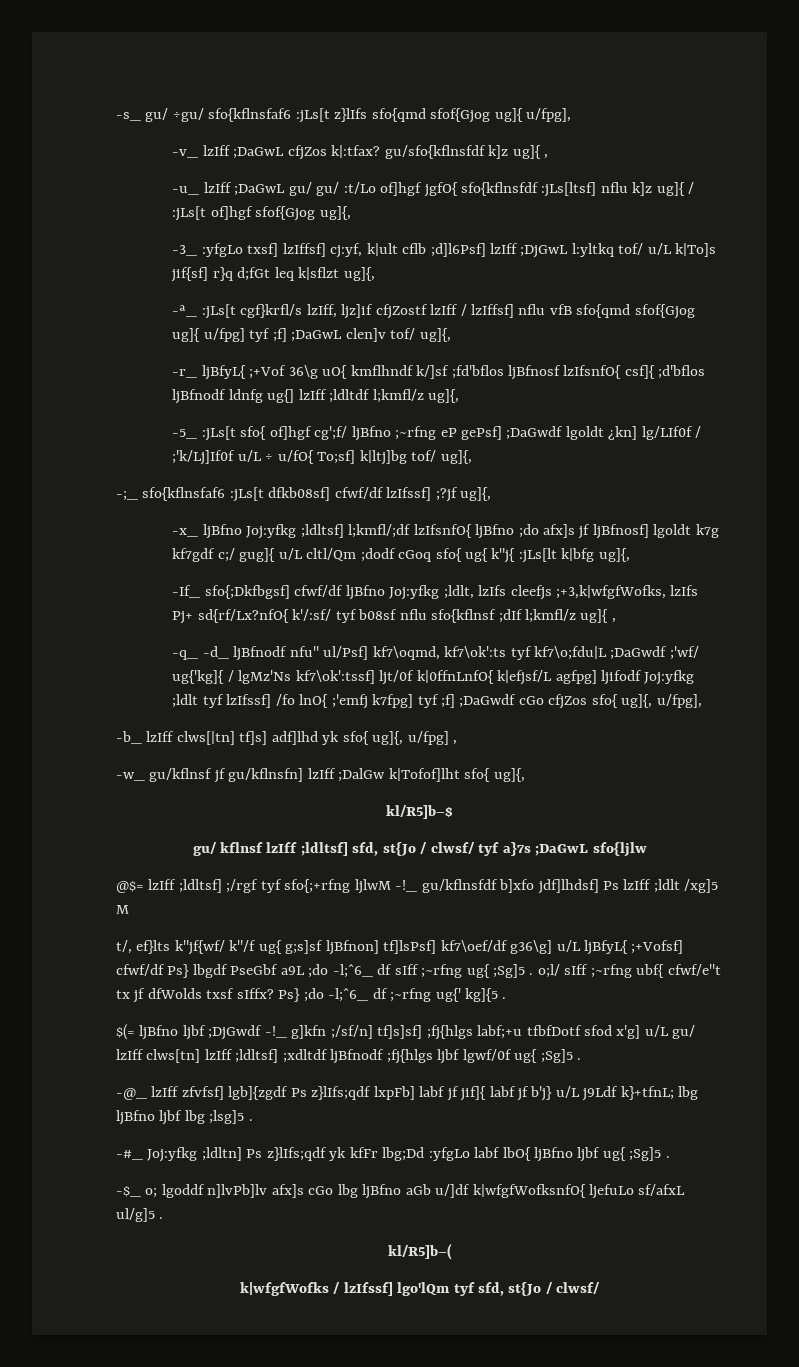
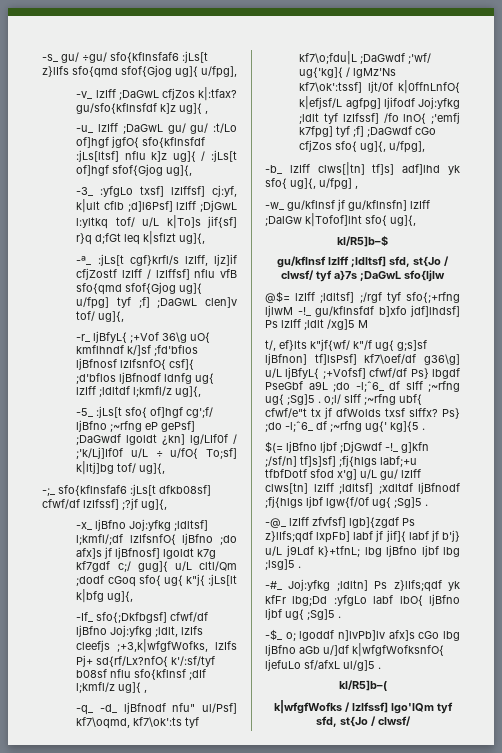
- -r_ ljBfyL{ ;+Vof 36\g uO{ kmflhndf k/]sf ;fd'bflos ljBfnosf lzIfsnfO{ csf]{ ;d'bflos ljBfnodf ldnfg ug{] lzIff ;ldltdf l;kmfl/z ug]{,
+ -r_ ljBfyL{ ;+Vof 36\g uO{ kmflhndf k/]sf ;fd'bflos ljBfnosf lzIfsnfO{ csf]{ ;d'bflos ljBfnodf ldnfg ug{ lzIff ;ldltdf l;kmfl/z ug]{,
- -If_ sfo{;Dkfbgsf] cfwf/df ljBfno Joj:yfkg ;ldlt, lzIfs cleefjs ;+3,k|wfgfWofks, lzIfs Pj+ sd{rf/Lx?nfO{ k'/:sf/ tyf b08sf nflu sfo{kflnsf ;dIf l;kmfl/z ug]{ ,
+ -If_ sfo{;Dkfbgsf] cfwf/df ljBfno Joj:yfkg ;ldlt, lzIfs cleefjs ;+3,k|wfgfWofks, lzIfs Pj+ sd{rf/Lx?nfO{ k'/:sf/tyf b08sf nflu sfo{kflnsf ;dIf l;kmfl/z ug]{ ,
- gu/ kflnsf lzIff ;ldltsf] sfd, st{Jo / clwsf/ tyf a}7s ;DaGwL sfo{ljlw
+ gu/kflnsf lzIff ;ldltsf] sfd, st{Jo / clwsf/ tyf a}7s ;DaGwL sfo{ljlw
- $(= ljBfno ljbf ;DjGwdf -!_ g]kfn ;/sf/n] tf]s]sf] ;fj{hlgs labf;+u tfbfDotf sfod x'g] u/L gu/ lzIff clws[tn] lzIff ;ldltsf] ;xdltdf ljBfnodf ;fj{hlgs ljbf lgwf/0f ug{ ;Sg]5 .
+ $(= ljBfno ljbf ;DjGwdf -!_ g]kfn ;/sf/n] tf]s]sf] ;fj{hlgs labf;+u tfbfDotf sfod x'g] u/L gu/ lzIff clws[tn] lzIff ;ldltsf] ;xdltdf ljBfnodf ;fj{hlgs ljbf lgw{f/0f ug{ ;Sg]5 .

